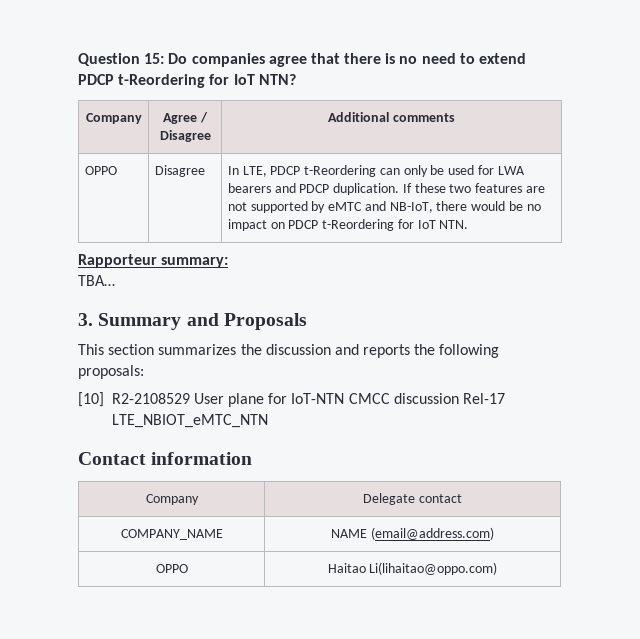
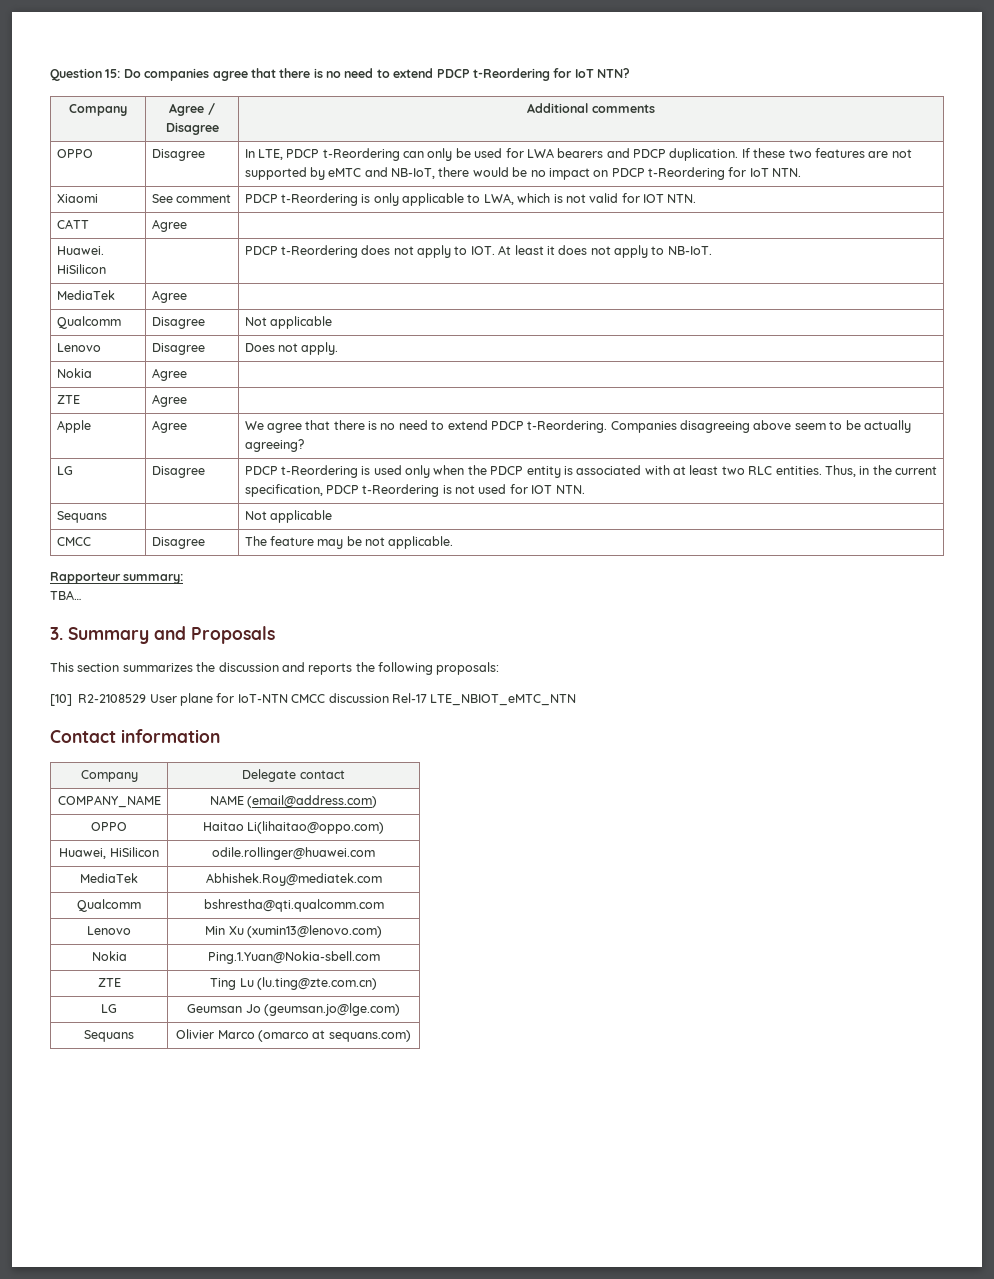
+ Xiaomi | See comment | PDCP t-Reordering is only applicable to LWA, which is not valid for IOT NTN.
+ CATT | Agree |
+ Huawei. HiSilicon | | PDCP t-Reordering does not apply to IOT. At least it does not apply to NB-IoT.
+ MediaTek | Agree |
+ Qualcomm | Disagree | Not applicable
+ Lenovo | Disagree | Does not apply.
+ Nokia | Agree |
+ ZTE | Agree |
+ Apple | Agree | We agree that there is no need to extend PDCP t-Reordering. Companies disagreeing above seem to be actually agreeing?
+ LG | Disagree | PDCP t-Reordering is used only when the PDCP entity is associated with at least two RLC entities. Thus, in the current specification, PDCP t-Reordering is not used for IOT NTN.
+ Sequans | | Not applicable
+ CMCC | Disagree | The feature may be not applicable.
+ Huawei, HiSilicon | odile.rollinger@huawei.com
+ MediaTek | Abhishek.Roy@mediatek.com
+ Qualcomm | bshrestha@qti.qualcomm.com
+ Lenovo | Min Xu (xumin13@lenovo.com)
+ Nokia | Ping.1.Yuan@Nokia-sbell.com
+ ZTE | Ting Lu (lu.ting@zte.com.cn)
+ LG | Geumsan Jo (geumsan.jo@lge.com)
+ Sequans | Olivier Marco (omarco at sequans.com)

